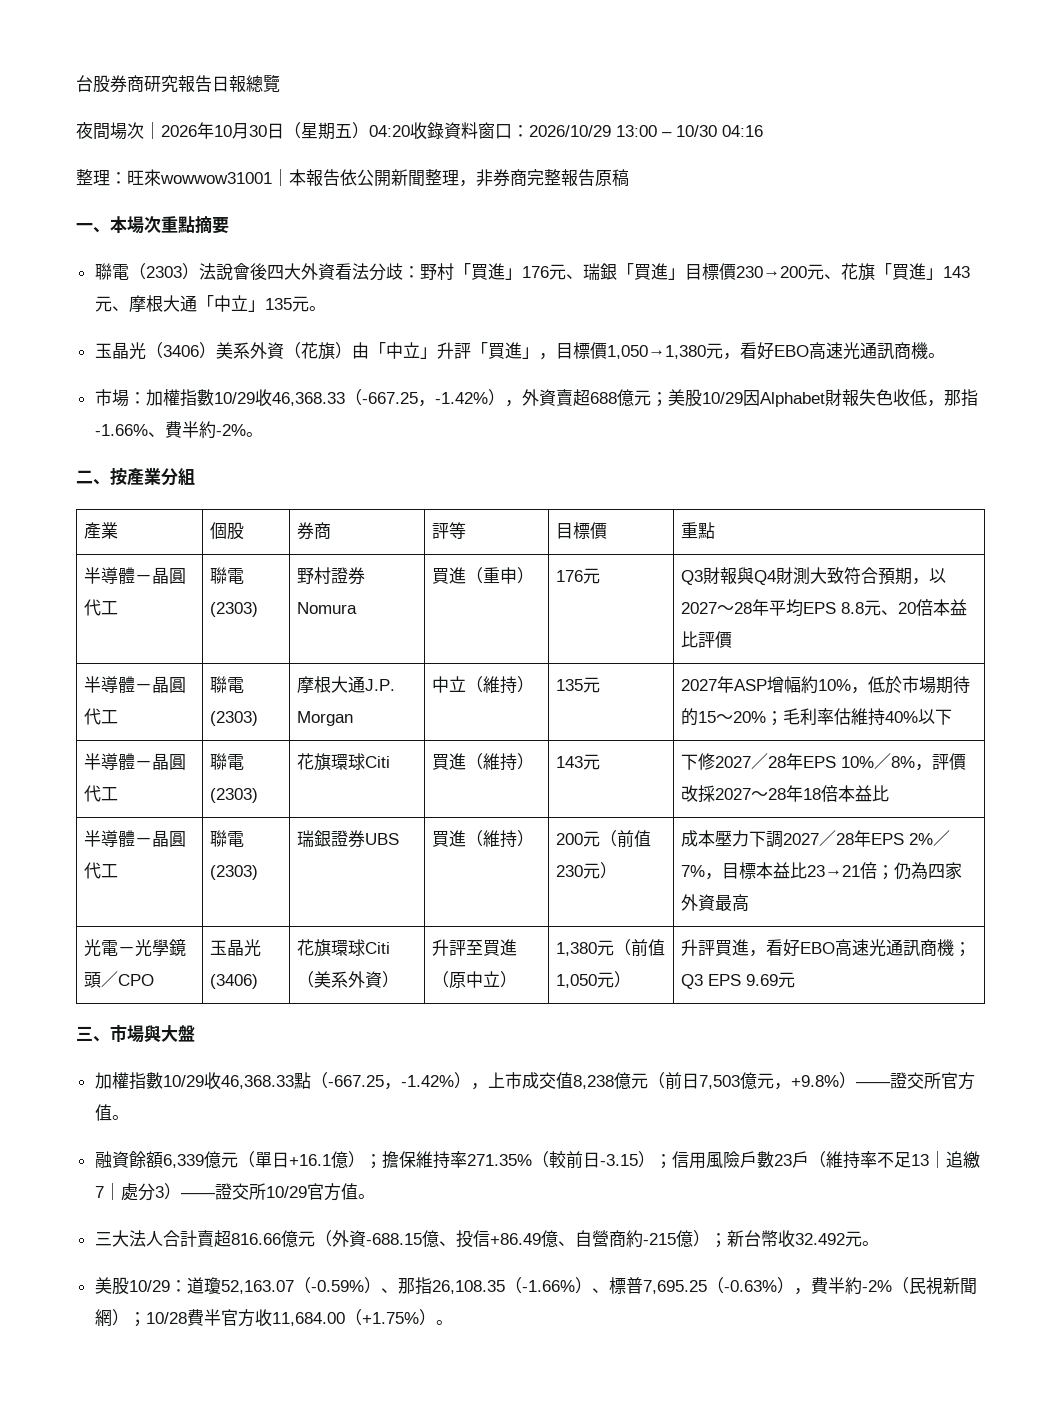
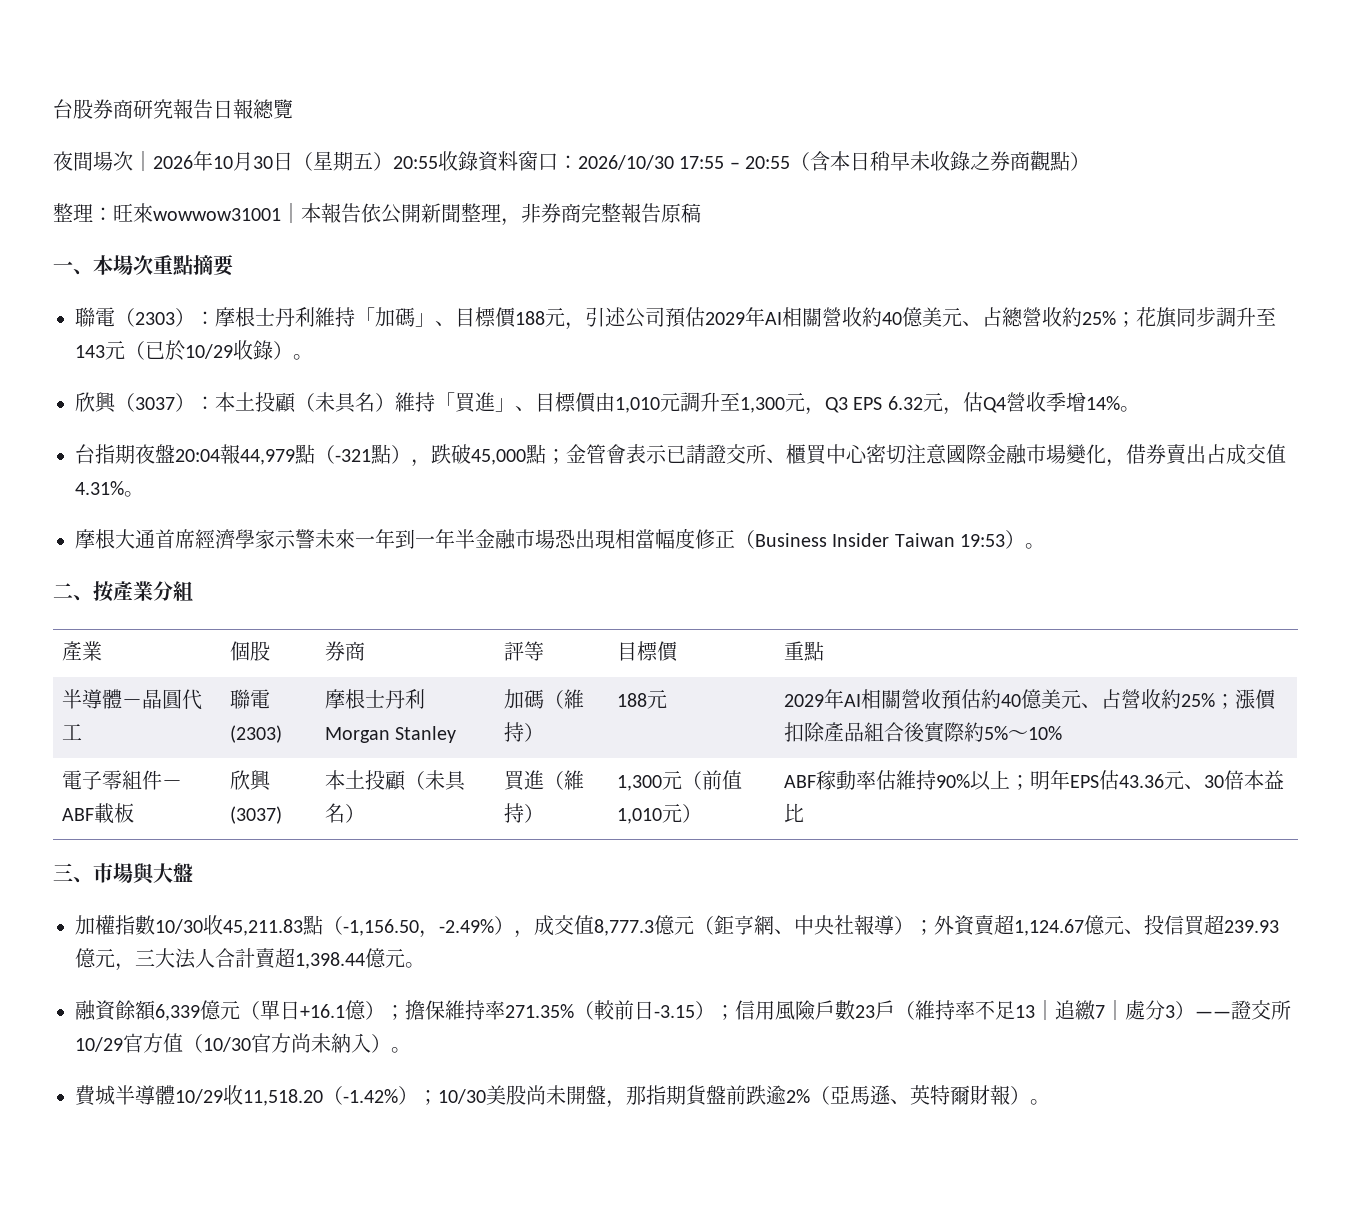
- 夜間場次｜2026年10月30日（星期五）04:20收錄資料窗口：2026/10/29 13:00 – 10/30 04:16
+ 夜間場次｜2026年10月30日（星期五）20:55收錄資料窗口：2026/10/30 17:55 – 20:55（含本日稍早未收錄之券商觀點）
- 聯電（2303）法說會後四大外資看法分歧：野村「買進」176元、瑞銀「買進」目標價230→200元、花旗「買進」143元、摩根大通「中立」135元。
- 玉晶光（3406）美系外資（花旗）由「中立」升評「買進」，目標價1,050→1,380元，看好EBO高速光通訊商機。
- 市場：加權指數10/29收46,368.33（-667.25，-1.42%），外資賣超688億元；美股10/29因Alphabet財報失色收低，那指-1.66%、費半約-2%。
+ 聯電（2303）：摩根士丹利維持「加碼」、目標價188元，引述公司預估2029年AI相關營收約40億美元、占總營收約25%；花旗同步調升至143元（已於10/29收錄）。
+ 欣興（3037）：本土投顧（未具名）維持「買進」、目標價由1,010元調升至1,300元，Q3 EPS 6.32元，估Q4營收季增14%。
+ 台指期夜盤20:04報44,979點（-321點），跌破45,000點；金管會表示已請證交所、櫃買中心密切注意國際金融市場變化，借券賣出占成交值4.31%。
+ 摩根大通首席經濟學家示警未來一年到一年半金融市場恐出現相當幅度修正（Business Insider Taiwan 19:53）。
- 半導體－晶圓代工 | 聯電(2303) | 野村證券Nomura | 買進（重申） | 176元 | Q3財報與Q4財測大致符合預期，以2027～28年平均EPS 8.8元、20倍本益比評價
- 半導體－晶圓代工 | 聯電(2303) | 摩根大通J.P. Morgan | 中立（維持） | 135元 | 2027年ASP增幅約10%，低於市場期待的15～20%；毛利率估維持40%以下
- 半導體－晶圓代工 | 聯電(2303) | 花旗環球Citi | 買進（維持） | 143元 | 下修2027／28年EPS 10%／8%，評價改採2027～28年18倍本益比
- 半導體－晶圓代工 | 聯電(2303) | 瑞銀證券UBS | 買進（維持） | 200元（前值230元） | 成本壓力下調2027／28年EPS 2%／7%，目標本益比23→21倍；仍為四家外資最高
- 光電－光學鏡頭／CPO | 玉晶光(3406) | 花旗環球Citi（美系外資） | 升評至買進（原中立） | 1,380元（前值1,050元） | 升評買進，看好EBO高速光通訊商機；Q3 EPS 9.69元
+ 半導體－晶圓代工 | 聯電(2303) | 摩根士丹利Morgan Stanley | 加碼（維持） | 188元 | 2029年AI相關營收預估約40億美元、占營收約25%；漲價扣除產品組合後實際約5%～10%
+ 電子零組件－ABF載板 | 欣興(3037) | 本土投顧（未具名） | 買進（維持） | 1,300元（前值1,010元） | ABF稼動率估維持90%以上；明年EPS估43.36元、30倍本益比
- 加權指數10/29收46,368.33點（-667.25，-1.42%），上市成交值8,238億元（前日7,503億元，+9.8%）——證交所官方值。
+ 加權指數10/30收45,211.83點（-1,156.50，-2.49%），成交值8,777.3億元（鉅亨網、中央社報導）；外資賣超1,124.67億元、投信買超239.93億元，三大法人合計賣超1,398.44億元。
- 融資餘額6,339億元（單日+16.1億）；擔保維持率271.35%（較前日-3.15）；信用風險戶數23戶（維持率不足13｜追繳7｜處分3）——證交所10/29官方值。
- 三大法人合計賣超816.66億元（外資-688.15億、投信+86.49億、自營商約-215億）；新台幣收32.492元。
- 美股10/29：道瓊52,163.07（-0.59%）、那指26,108.35（-1.66%）、標普7,695.25（-0.63%），費半約-2%（民視新聞網）；10/28費半官方收11,684.00（+1.75%）。
+ 融資餘額6,339億元（單日+16.1億）；擔保維持率271.35%（較前日-3.15）；信用風險戶數23戶（維持率不足13｜追繳7｜處分3）——證交所10/29官方值（10/30官方尚未納入）。
+ 費城半導體10/29收11,518.20（-1.42%）；10/30美股尚未開盤，那指期貨盤前跌逾2%（亞馬遜、英特爾財報）。

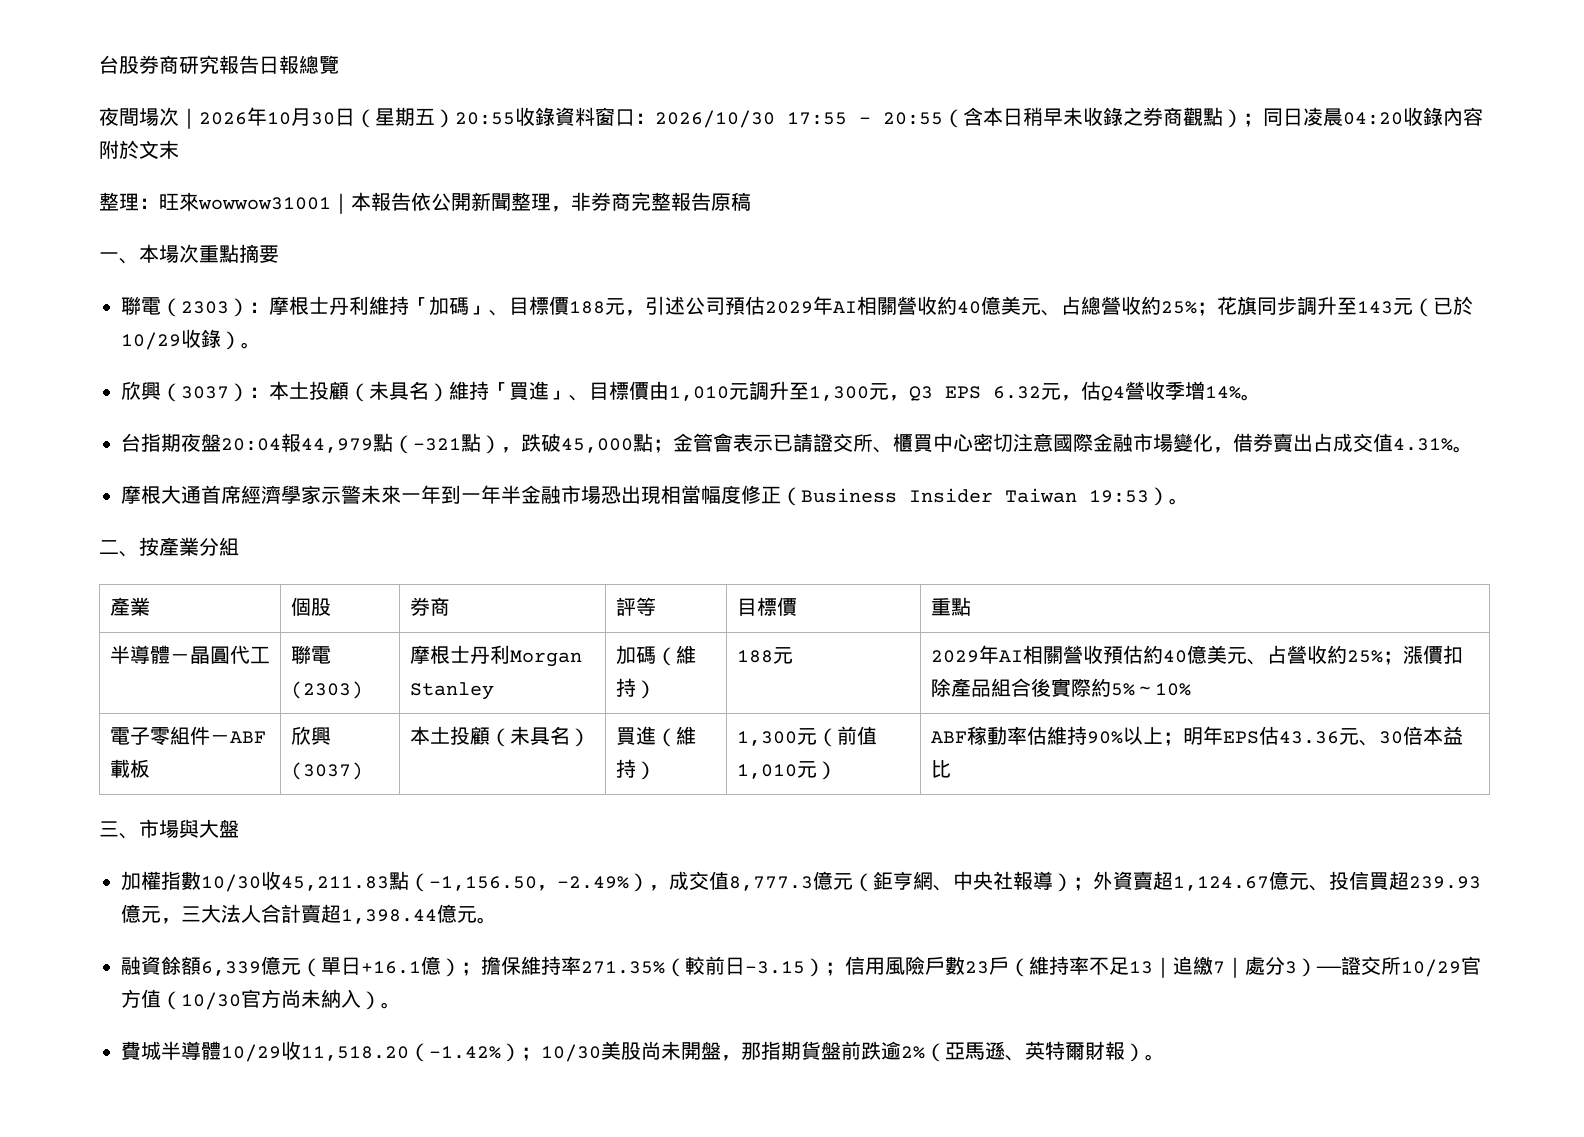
- 夜間場次｜2026年10月30日（星期五）20:55收錄資料窗口：2026/10/30 17:55 – 20:55（含本日稍早未收錄之券商觀點）
+ 夜間場次｜2026年10月30日（星期五）20:55收錄資料窗口：2026/10/30 17:55 – 20:55（含本日稍早未收錄之券商觀點）；同日凌晨04:20收錄內容附於文末

